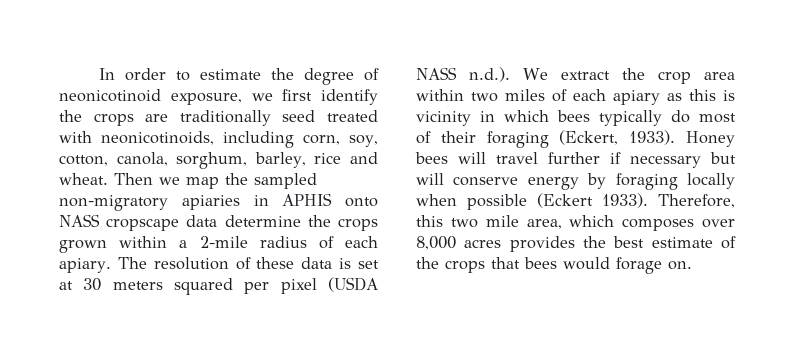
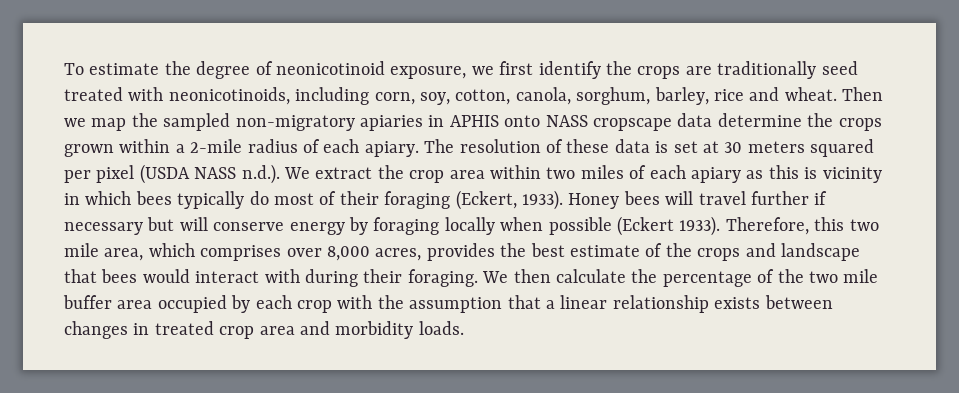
- In order to estimate the degree of neonicotinoid exposure, we first identify the crops are traditionally seed treated with neonicotinoids, including corn, soy, cotton, canola, sorghum, barley, rice and wheat.
+ To estimate the degree of neonicotinoid exposure, we first identify the crops are traditionally seed treated with neonicotinoids, including corn, soy, cotton, canola, sorghum, barley, rice and wheat.
- Therefore, this two mile area, which composes over 8,000 acres provides the best estimate of the crops that bees would forage on.
+ Therefore, this two mile area, which comprises over 8,000 acres, provides the best estimate of the crops and landscape that bees would interact with during their foraging. We then calculate the percentage of the two mile buffer area occupied by each crop with the assumption that a linear relationship exists between changes in treated crop area and morbidity loads.

